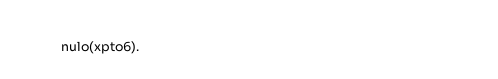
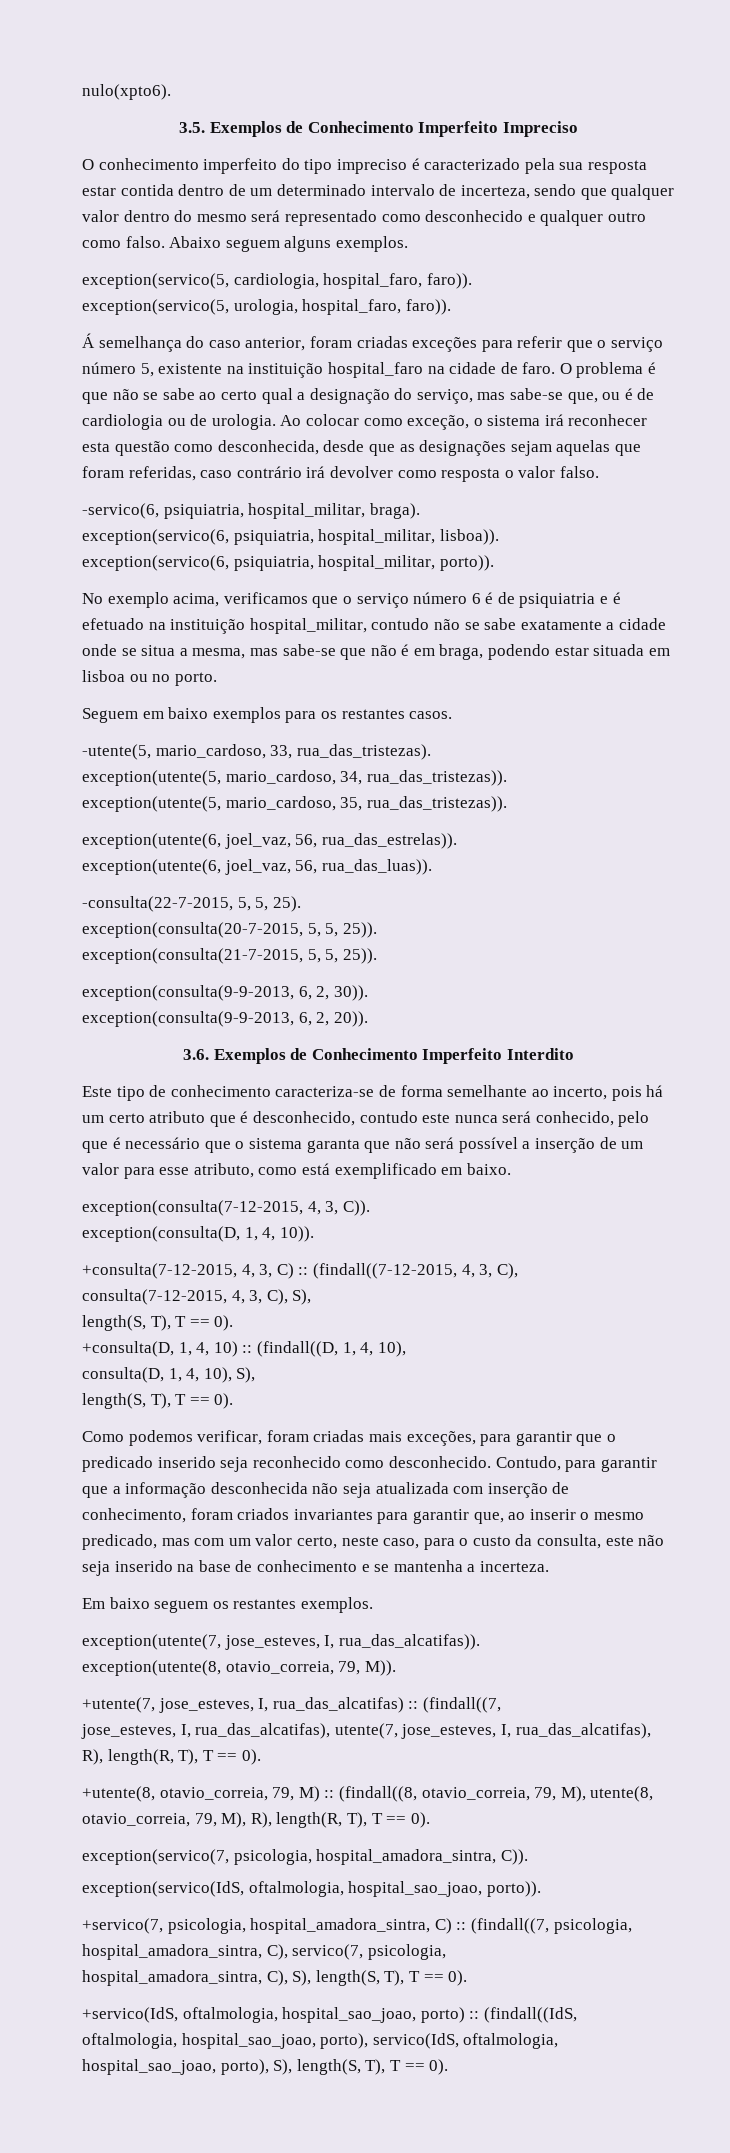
+ 3.5. Exemplos de Conhecimento Imperfeito Impreciso
+ O conhecimento imperfeito do tipo impreciso é caracterizado pela sua resposta estar contida dentro de um determinado intervalo de incerteza, sendo que qualquer valor dentro do mesmo será representado como desconhecido e qualquer outro como falso. Abaixo seguem alguns exemplos.
+ exception(servico(5, cardiologia, hospital_faro, faro)).
+ exception(servico(5, urologia, hospital_faro, faro)).
+ Á semelhança do caso anterior, foram criadas exceções para referir que o serviço número 5, existente na instituição hospital_faro na cidade de faro. O problema é que não se sabe ao certo qual a designação do serviço, mas sabe-se que, ou é de cardiologia ou de urologia. Ao colocar como exceção, o sistema irá reconhecer esta questão como desconhecida, desde que as designações sejam aquelas que foram referidas, caso contrário irá devolver como resposta o valor falso.
+ -servico(6, psiquiatria, hospital_militar, braga).
+ exception(servico(6, psiquiatria, hospital_militar, lisboa)).
+ exception(servico(6, psiquiatria, hospital_militar, porto)).
+ No exemplo acima, verificamos que o serviço número 6 é de psiquiatria e é efetuado na instituição hospital_militar, contudo não se sabe exatamente a cidade onde se situa a mesma, mas sabe-se que não é em braga, podendo estar situada em lisboa ou no porto.
+ Seguem em baixo exemplos para os restantes casos.
+ -utente(5, mario_cardoso, 33, rua_das_tristezas).
+ exception(utente(5, mario_cardoso, 34, rua_das_tristezas)).
+ exception(utente(5, mario_cardoso, 35, rua_das_tristezas)).
+ exception(utente(6, joel_vaz, 56, rua_das_estrelas)).
+ exception(utente(6, joel_vaz, 56, rua_das_luas)).
+ -consulta(22-7-2015, 5, 5, 25).
+ exception(consulta(20-7-2015, 5, 5, 25)).
+ exception(consulta(21-7-2015, 5, 5, 25)).
+ exception(consulta(9-9-2013, 6, 2, 30)).
+ exception(consulta(9-9-2013, 6, 2, 20)).
+ 3.6. Exemplos de Conhecimento Imperfeito Interdito
+ Este tipo de conhecimento caracteriza-se de forma semelhante ao incerto, pois há um certo atributo que é desconhecido, contudo este nunca será conhecido, pelo que é necessário que o sistema garanta que não será possível a inserção de um valor para esse atributo, como está exemplificado em baixo.
+ exception(consulta(7-12-2015, 4, 3, C)).
+ exception(consulta(D, 1, 4, 10)).
+ +consulta(7-12-2015, 4, 3, C) :: (findall((7-12-2015, 4, 3, C),
+ consulta(7-12-2015, 4, 3, C), S),
+ length(S, T), T == 0).
+ +consulta(D, 1, 4, 10) :: (findall((D, 1, 4, 10),
+ consulta(D, 1, 4, 10), S),
+ length(S, T), T == 0).
+ Como podemos verificar, foram criadas mais exceções, para garantir que o predicado inserido seja reconhecido como desconhecido. Contudo, para garantir que a informação desconhecida não seja atualizada com inserção de conhecimento, foram criados invariantes para garantir que, ao inserir o mesmo predicado, mas com um valor certo, neste caso, para o custo da consulta, este não seja inserido na base de conhecimento e se mantenha a incerteza.
+ Em baixo seguem os restantes exemplos.
+ exception(utente(7, jose_esteves, I, rua_das_alcatifas)).
+ exception(utente(8, otavio_correia, 79, M)).
+ +utente(7, jose_esteves, I, rua_das_alcatifas) :: (findall((7,
+ jose_esteves, I, rua_das_alcatifas), utente(7, jose_esteves, I, rua_das_alcatifas), R), length(R, T), T == 0).
+ +utente(8, otavio_correia, 79, M) :: (findall((8, otavio_correia, 79, M), utente(8, otavio_correia, 79, M), R), length(R, T), T == 0).
+ exception(servico(7, psicologia, hospital_amadora_sintra, C)).
+ exception(servico(IdS, oftalmologia, hospital_sao_joao, porto)).
+ +servico(7, psicologia, hospital_amadora_sintra, C) :: (findall((7, psicologia, hospital_amadora_sintra, C), servico(7, psicologia,
+ hospital_amadora_sintra, C), S), length(S, T), T == 0).
+ +servico(IdS, oftalmologia, hospital_sao_joao, porto) :: (findall((IdS, oftalmologia, hospital_sao_joao, porto), servico(IdS, oftalmologia, hospital_sao_joao, porto), S), length(S, T), T == 0).

